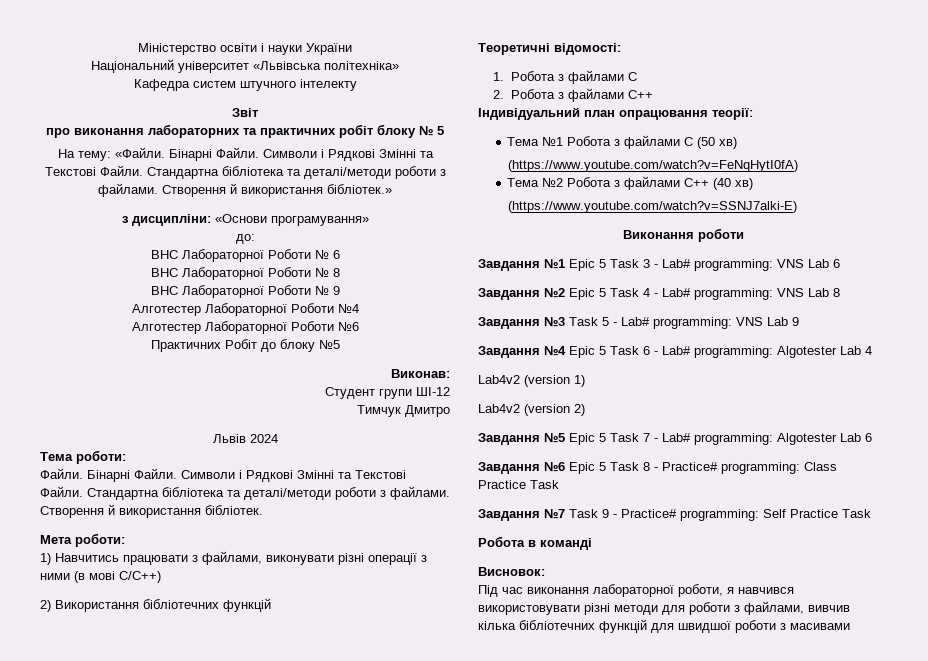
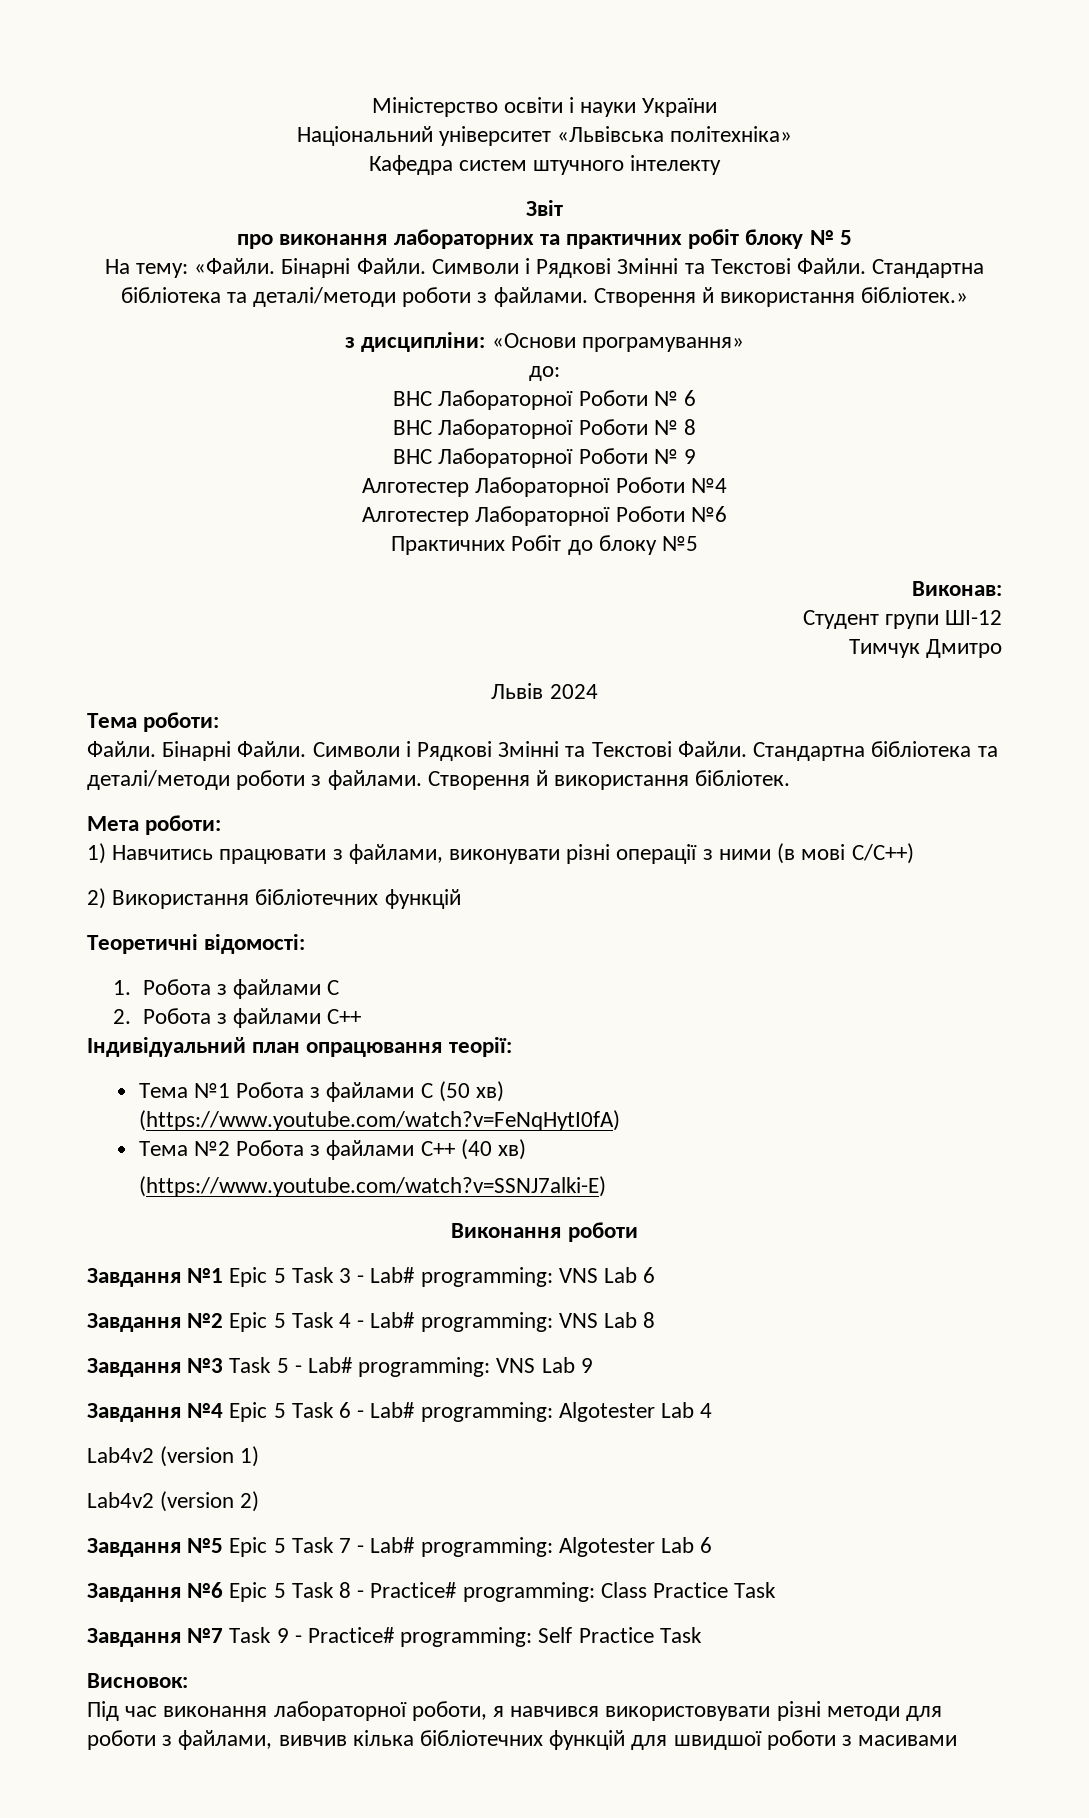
- Робота в команді

